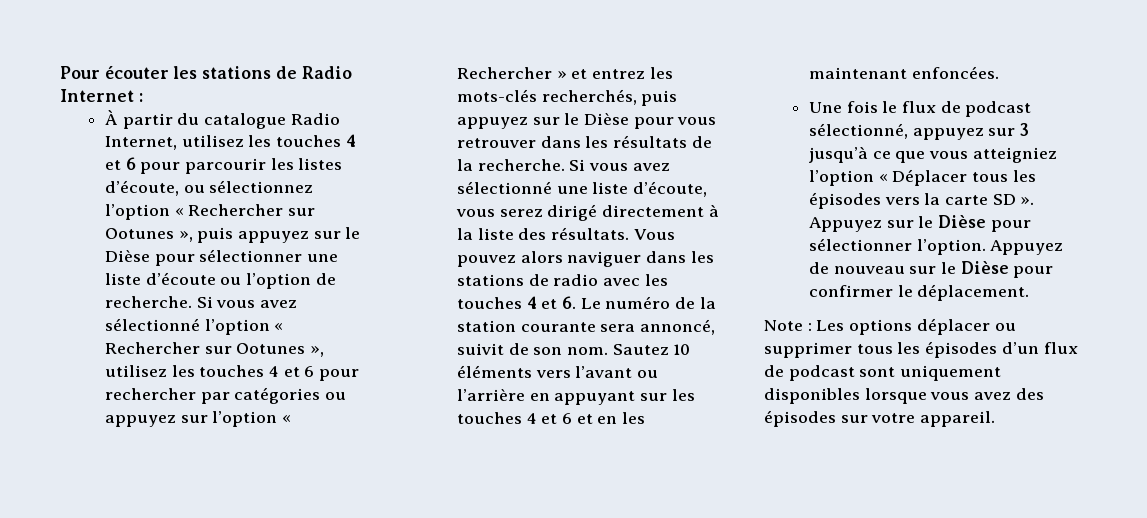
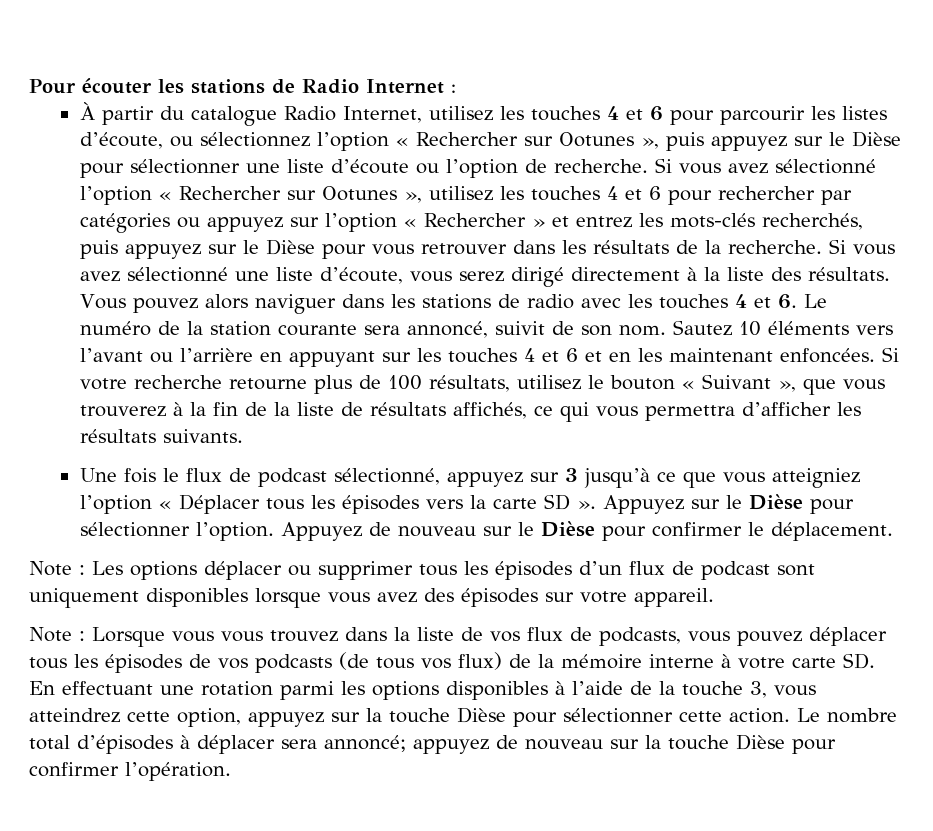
+ Si votre recherche retourne plus de 100 résultats, utilisez le bouton « Suivant », que vous trouverez à la fin de la liste de résultats affichés, ce qui vous permettra d’afficher les résultats suivants.
+ Note : Lorsque vous vous trouvez dans la liste de vos flux de podcasts, vous pouvez déplacer tous les épisodes de vos podcasts (de tous vos flux) de la mémoire interne à votre carte SD. En effectuant une rotation parmi les options disponibles à l’aide de la touche 3, vous atteindrez cette option, appuyez sur la touche Dièse pour sélectionner cette action. Le nombre total d’épisodes à déplacer sera annoncé; appuyez de nouveau sur la touche Dièse pour confirmer l’opération.

